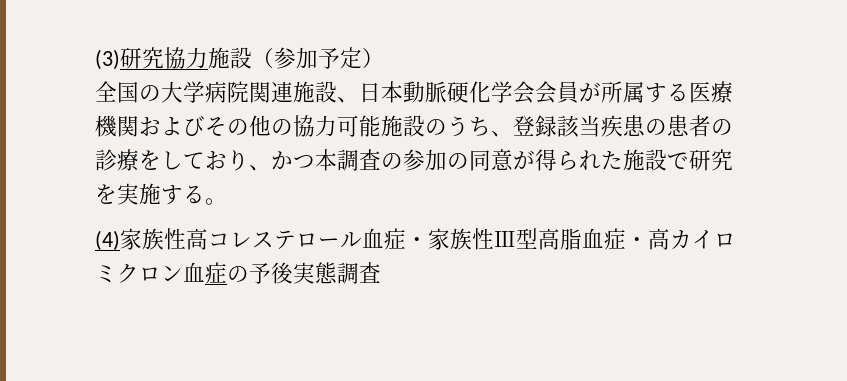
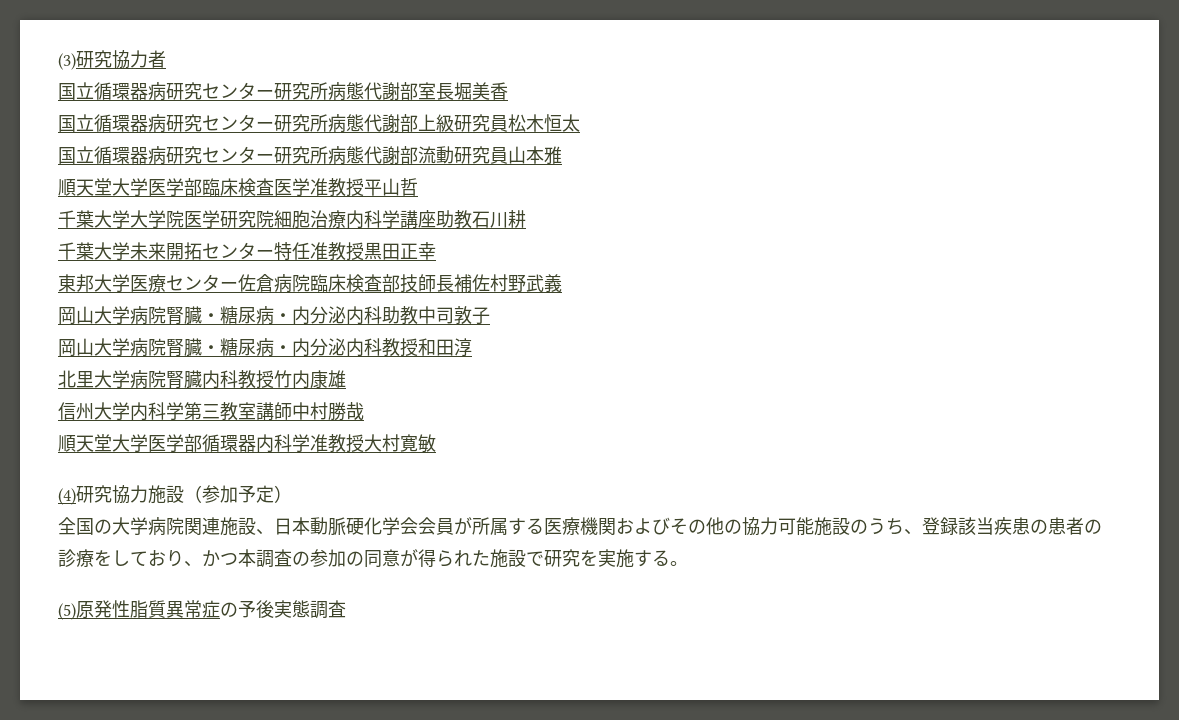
- (3)研究協力施設（参加予定）
+ (3)研究協力者
+ 国立循環器病研究センター研究所病態代謝部室長堀美香
+ 国立循環器病研究センター研究所病態代謝部上級研究員松木恒太
+ 国立循環器病研究センター研究所病態代謝部流動研究員山本雅
+ 順天堂大学医学部臨床検査医学准教授平山哲
+ 千葉大学大学院医学研究院細胞治療内科学講座助教石川耕
+ 千葉大学未来開拓センター特任准教授黒田正幸
+ 東邦大学医療センター佐倉病院臨床検査部技師長補佐村野武義
+ 岡山大学病院腎臓・糖尿病・内分泌内科助教中司敦子
+ 岡山大学病院腎臓・糖尿病・内分泌内科教授和田淳
+ 北里大学病院腎臓内科教授竹内康雄
+ 信州大学内科学第三教室講師中村勝哉
+ 順天堂大学医学部循環器内科学准教授大村寛敏
+ (4)研究協力施設（参加予定）
- (4)家族性高コレステロール血症・家族性Ⅲ型高脂血症・高カイロミクロン血症の予後実態調査
+ (5)原発性脂質異常症の予後実態調査

